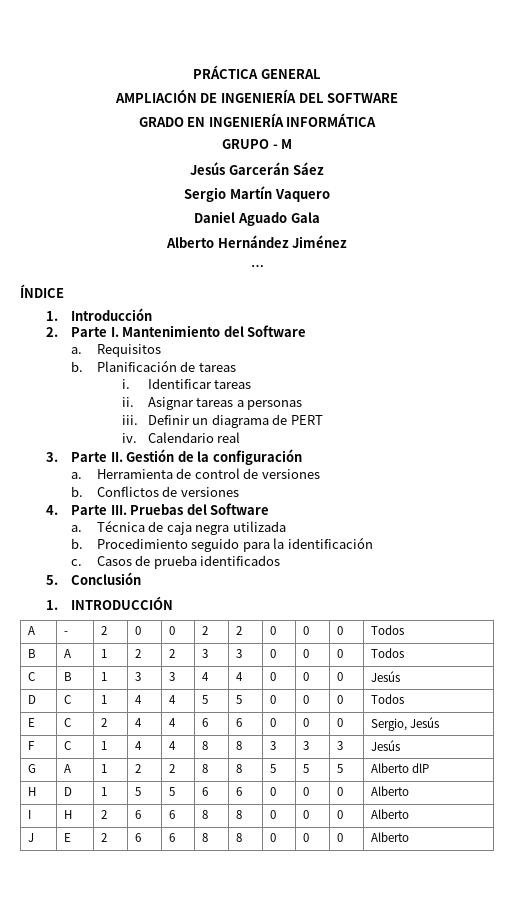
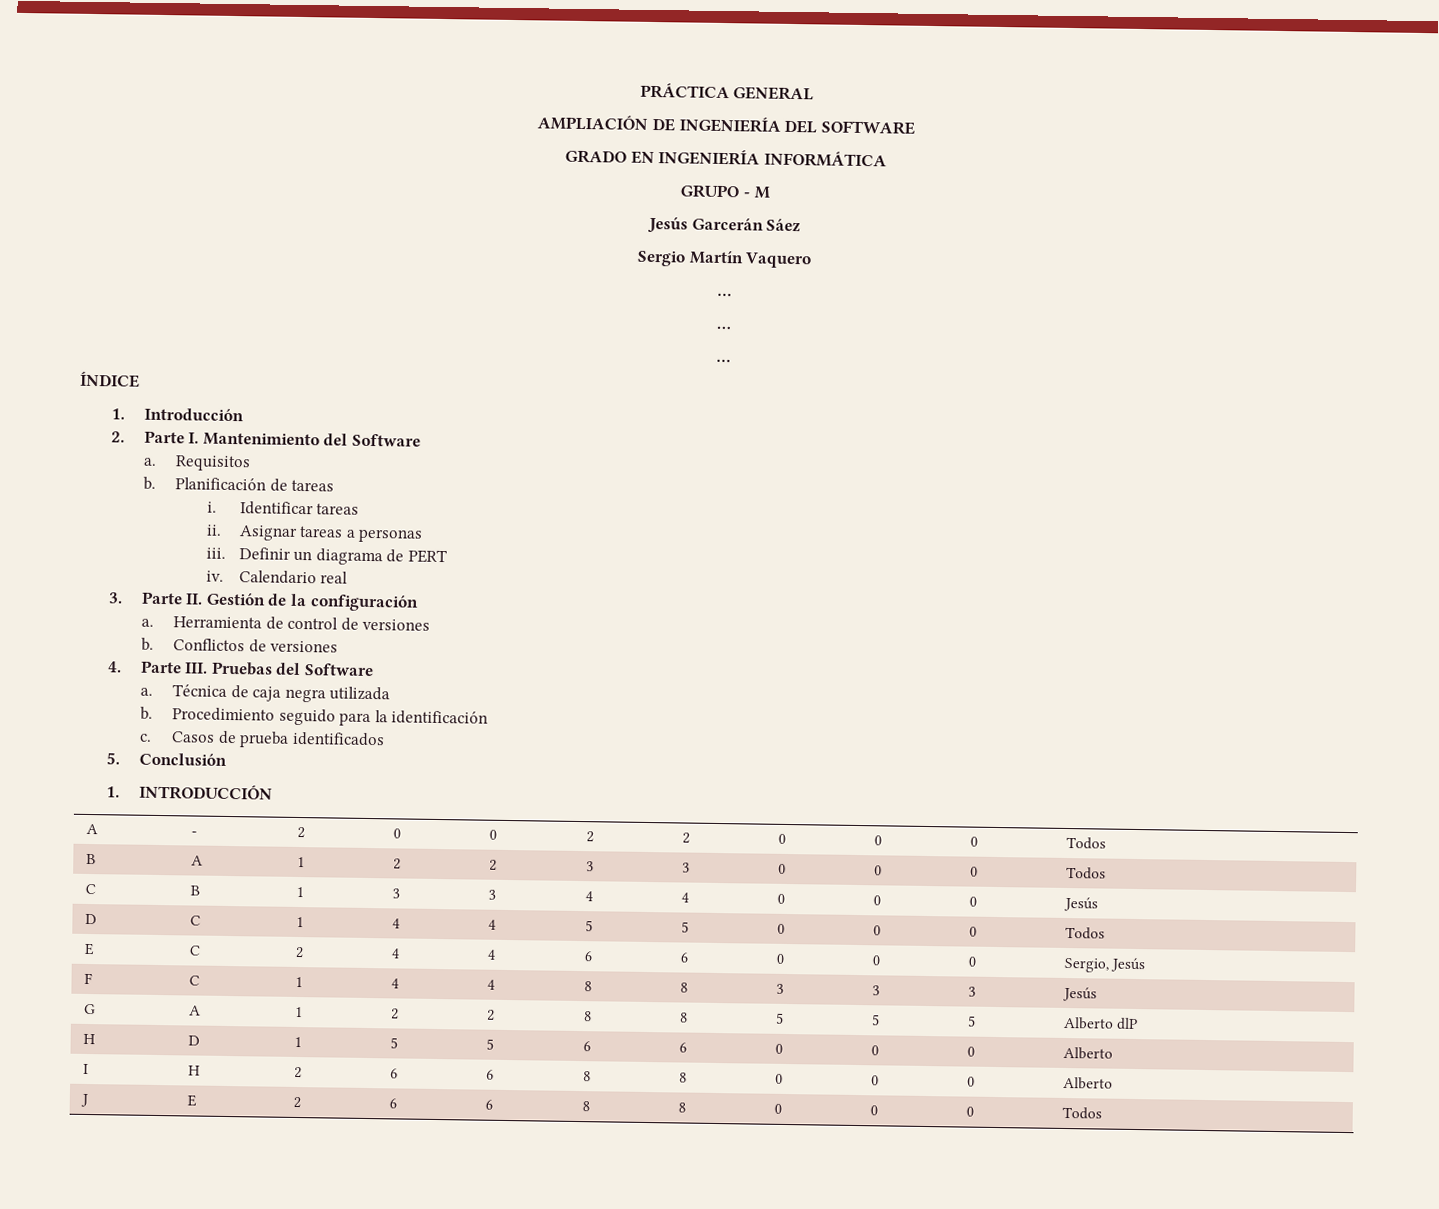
  Sergio Martín Vaquero
- Daniel Aguado Gala
- Alberto Hernández Jiménez
+ …
+ …
- J | E | 2 | 6 | 6 | 8 | 8 | 0 | 0 | 0 | Alberto
+ J | E | 2 | 6 | 6 | 8 | 8 | 0 | 0 | 0 | Todos

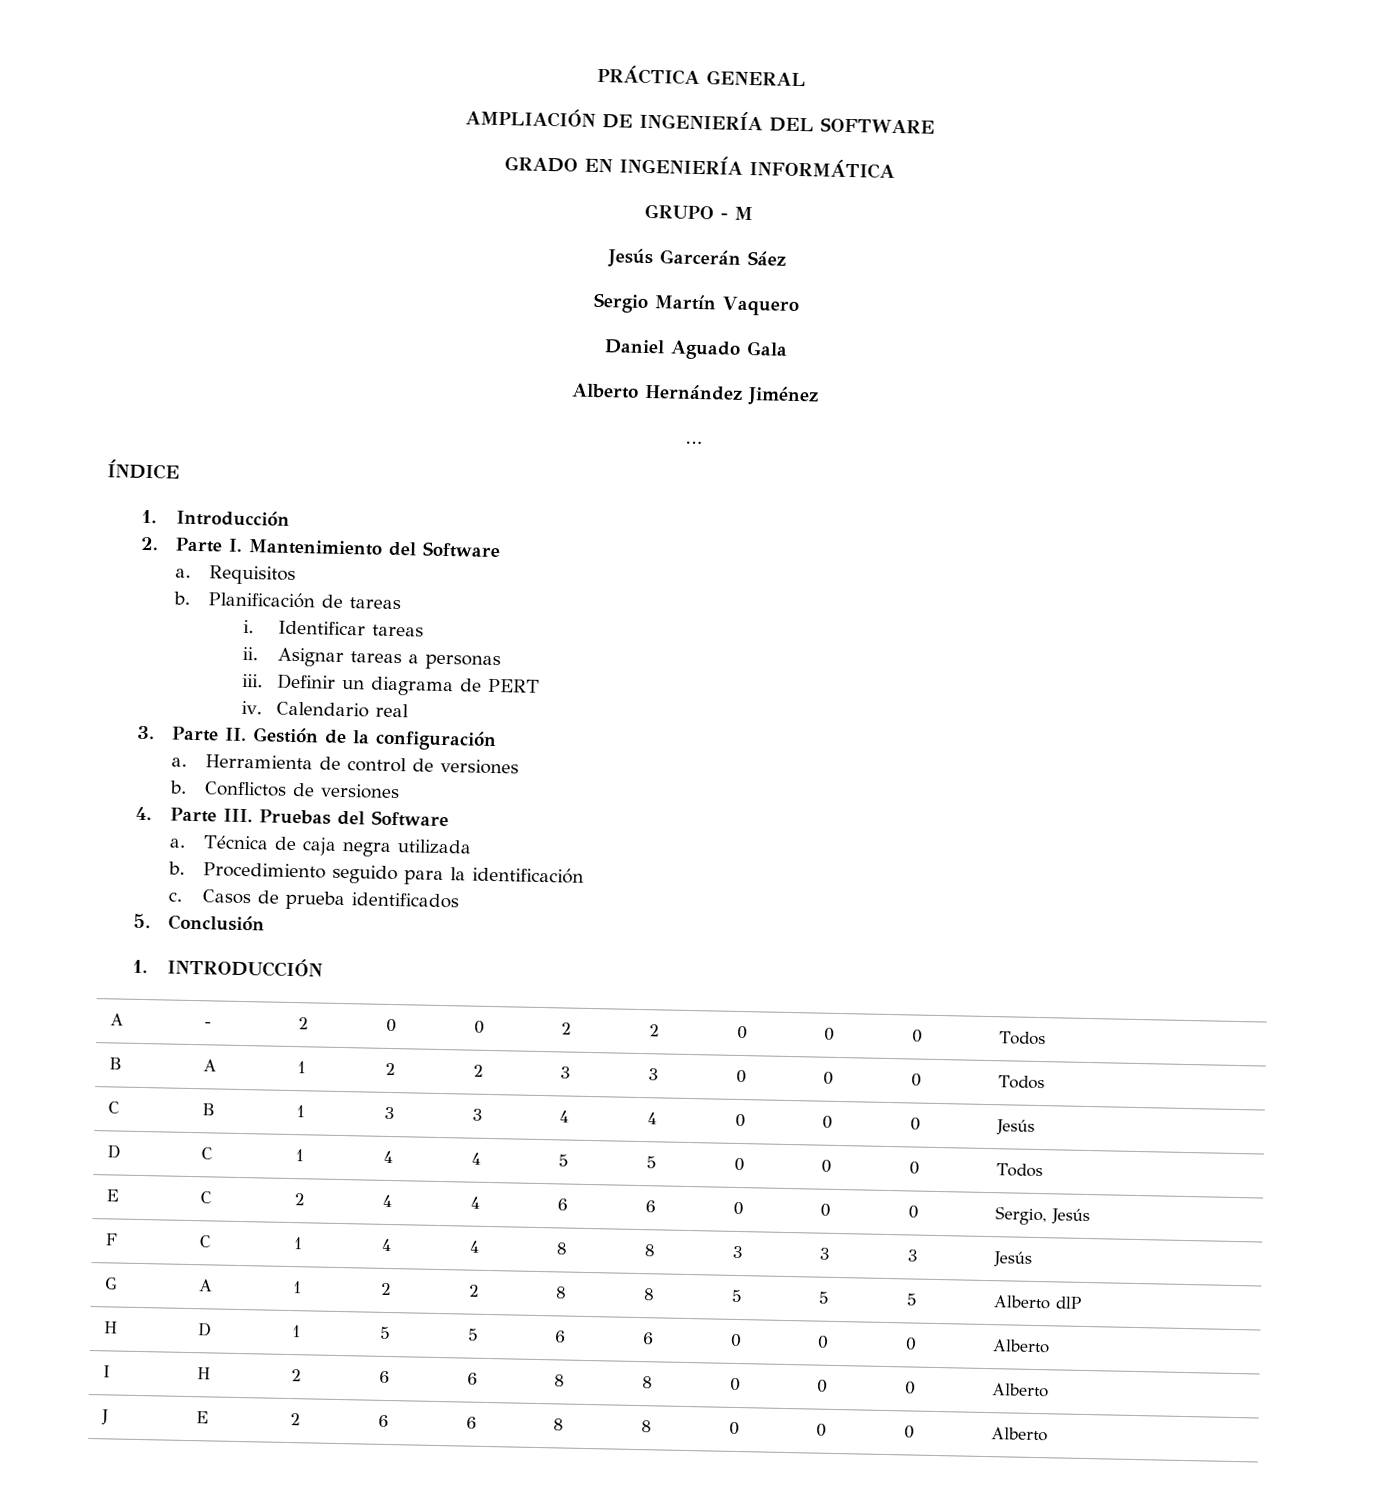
  Sergio Martín Vaquero
- …
- …
+ Daniel Aguado Gala
+ Alberto Hernández Jiménez
- J | E | 2 | 6 | 6 | 8 | 8 | 0 | 0 | 0 | Todos
+ J | E | 2 | 6 | 6 | 8 | 8 | 0 | 0 | 0 | Alberto

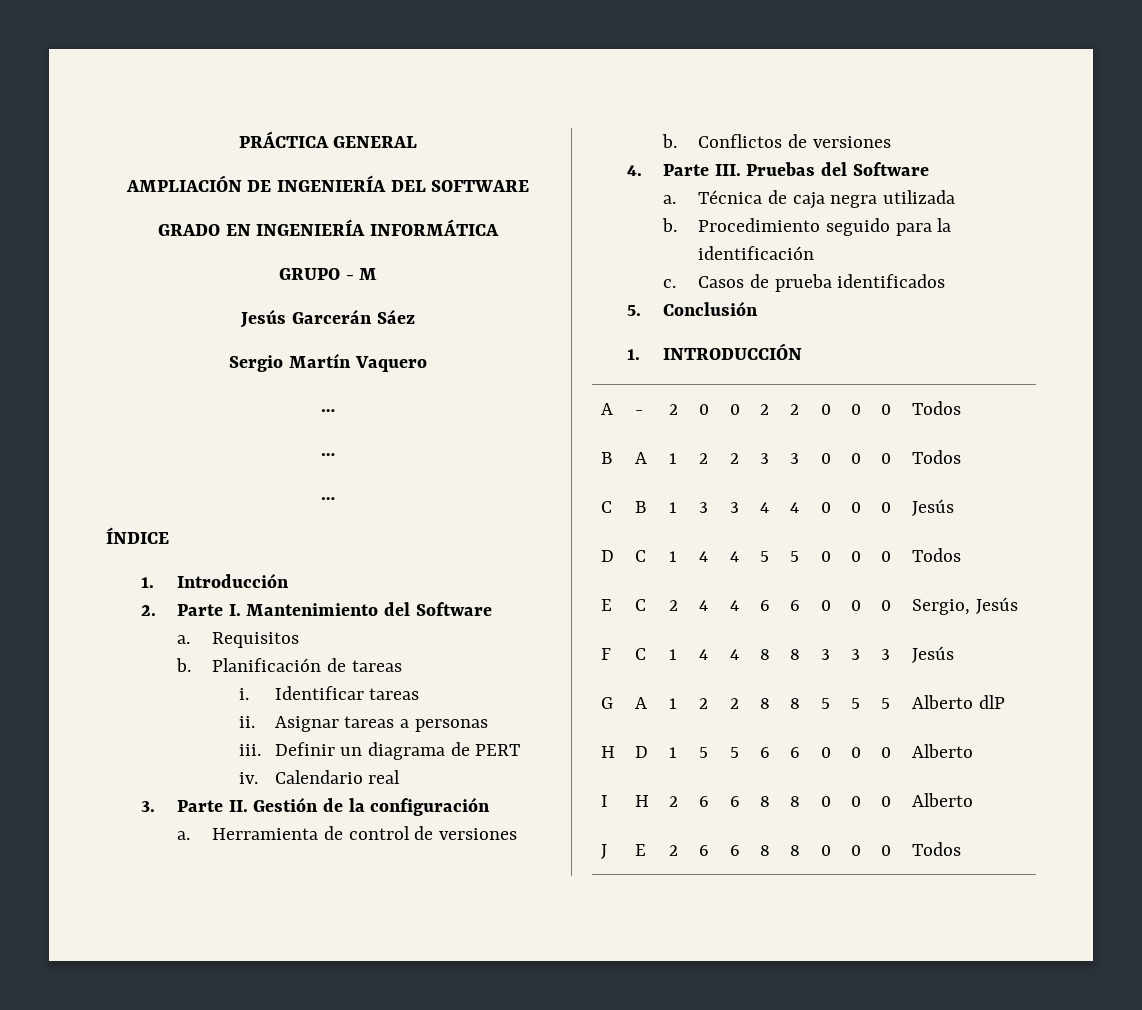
  Sergio Martín Vaquero
- Daniel Aguado Gala
- Alberto Hernández Jiménez
+ …
+ …
- J | E | 2 | 6 | 6 | 8 | 8 | 0 | 0 | 0 | Alberto
+ J | E | 2 | 6 | 6 | 8 | 8 | 0 | 0 | 0 | Todos

